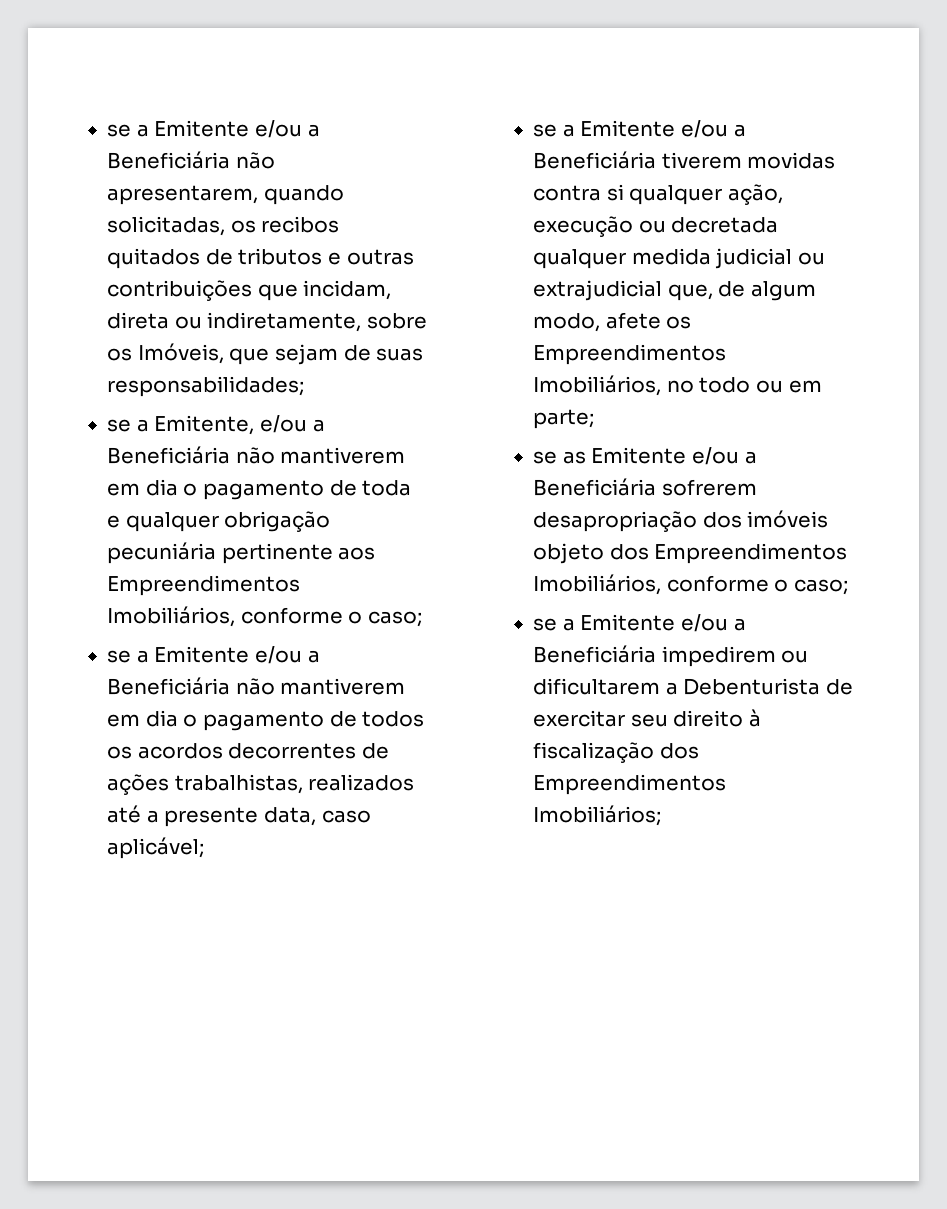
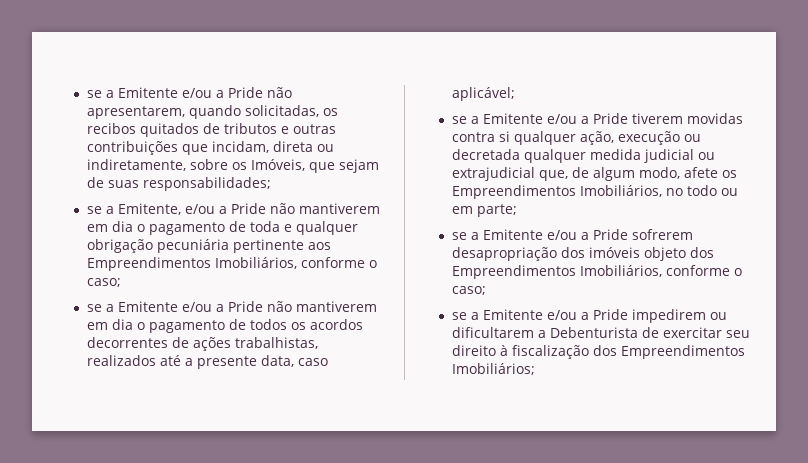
- se a Emitente e/ou a Beneficiária não apresentarem, quando solicitadas, os recibos quitados de tributos e outras contribuições que incidam, direta ou indiretamente, sobre os Imóveis, que sejam de suas responsabilidades;
+ se a Emitente e/ou a Pride não apresentarem, quando solicitadas, os recibos quitados de tributos e outras contribuições que incidam, direta ou indiretamente, sobre os Imóveis, que sejam de suas responsabilidades;
- se a Emitente, e/ou a Beneficiária não mantiverem em dia o pagamento de toda e qualquer obrigação pecuniária pertinente aos Empreendimentos Imobiliários, conforme o caso;
+ se a Emitente, e/ou a Pride não mantiverem em dia o pagamento de toda e qualquer obrigação pecuniária pertinente aos Empreendimentos Imobiliários, conforme o caso;
- se a Emitente e/ou a Beneficiária não mantiverem em dia o pagamento de todos os acordos decorrentes de ações trabalhistas, realizados até a presente data, caso aplicável;
+ se a Emitente e/ou a Pride não mantiverem em dia o pagamento de todos os acordos decorrentes de ações trabalhistas, realizados até a presente data, caso aplicável;
- se a Emitente e/ou a Beneficiária tiverem movidas contra si qualquer ação, execução ou decretada qualquer medida judicial ou extrajudicial que, de algum modo, afete os Empreendimentos Imobiliários, no todo ou em parte;
+ se a Emitente e/ou a Pride tiverem movidas contra si qualquer ação, execução ou decretada qualquer medida judicial ou extrajudicial que, de algum modo, afete os Empreendimentos Imobiliários, no todo ou em parte;
- se as Emitente e/ou a Beneficiária sofrerem desapropriação dos imóveis objeto dos Empreendimentos Imobiliários, conforme o caso;
+ se a Emitente e/ou a Pride sofrerem desapropriação dos imóveis objeto dos Empreendimentos Imobiliários, conforme o caso;
- se a Emitente e/ou a Beneficiária impedirem ou dificultarem a Debenturista de exercitar seu direito à fiscalização dos Empreendimentos Imobiliários;
+ se a Emitente e/ou a Pride impedirem ou dificultarem a Debenturista de exercitar seu direito à fiscalização dos Empreendimentos Imobiliários;

